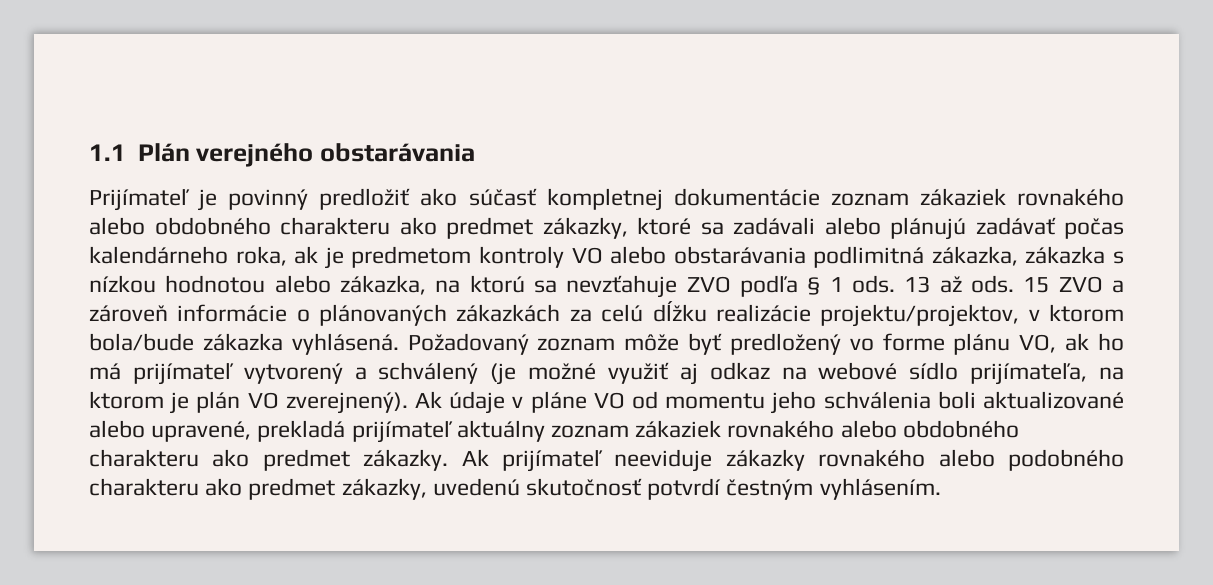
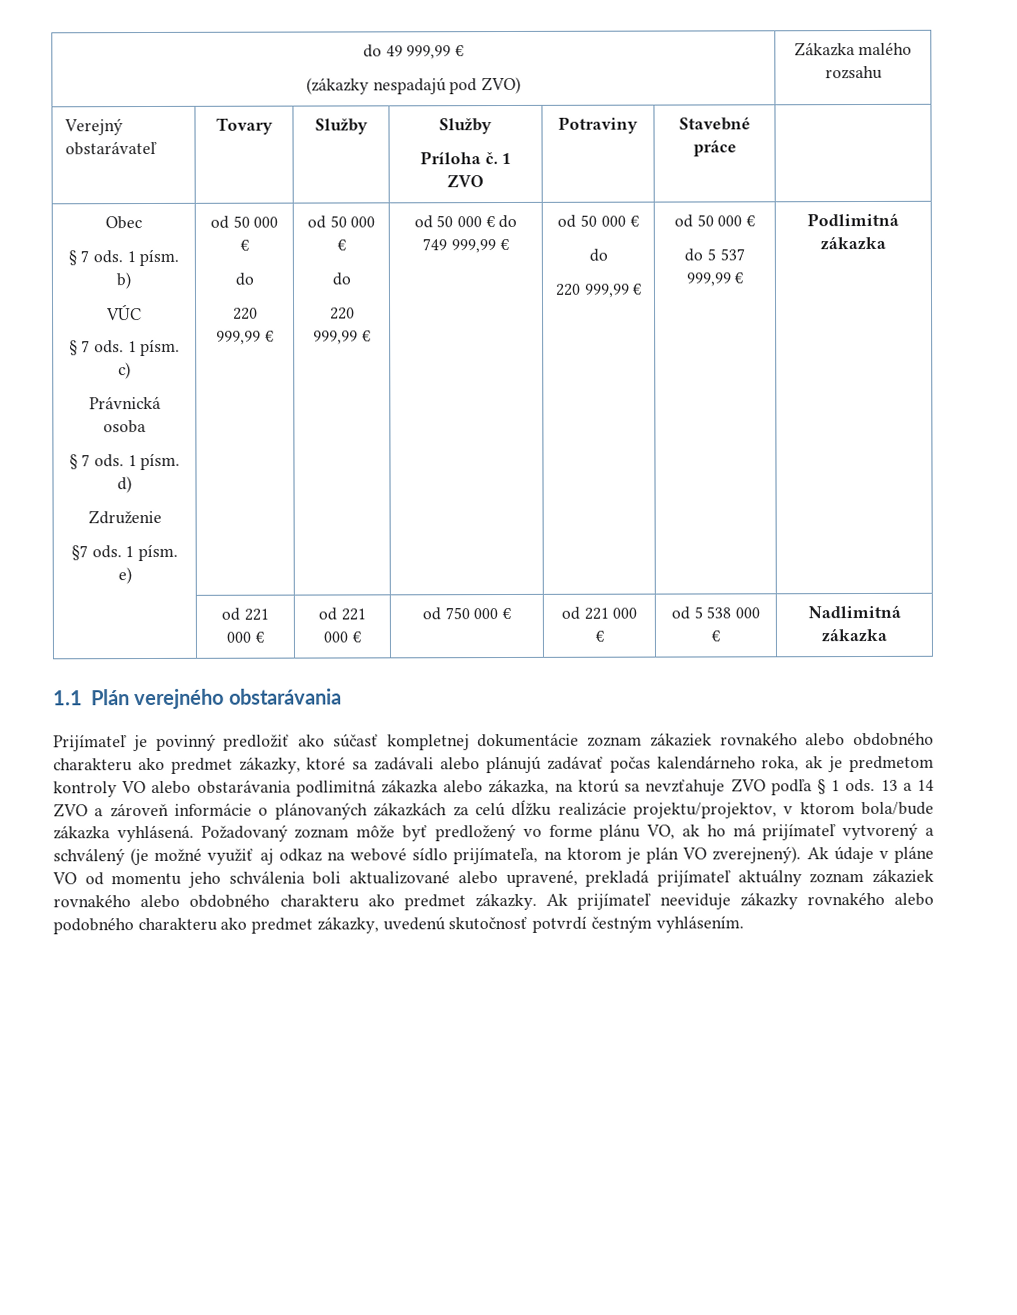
+ do 49 999,99 €
+ (zákazky nespadajú pod ZVO) | Zákazka malého rozsahu
+ Verejný obstarávateľ | Tovary | Služby | Služby
+ Príloha č. 1 ZVO | Potraviny | Stavebné práce |
+ Obec
+ § 7 ods. 1 písm. b)
+ VÚC
+ § 7 ods. 1 písm. c)
+ Právnická osoba
+ § 7 ods. 1 písm. d)
+ Združenie
+ §7 ods. 1 písm. e) | od 50 000 €
+ do
+ 220 999,99 € | od 50 000 €
+ do
+ 220 999,99 € | od 50 000 € do 749 999,99 € | od 50 000 €
+ do
+ 220 999,99 € | od 50 000 €
+ do 5 537 999,99 € | Podlimitná zákazka
+ | od 221 000 € | od 221 000 € | od 750 000 € | od 221 000 € | od 5 538 000 € | Nadlimitná zákazka
- Prijímateľ je povinný predložiť ako súčasť kompletnej dokumentácie zoznam zákaziek rovnakého alebo obdobného charakteru ako predmet zákazky, ktoré sa zadávali alebo plánujú zadávať počas kalendárneho roka, ak je predmetom kontroly VO alebo obstarávania podlimitná zákazka, zákazka s nízkou hodnotou alebo zákazka, na ktorú sa nevzťahuje ZVO podľa § 1 ods.
+ Prijímateľ je povinný predložiť ako súčasť kompletnej dokumentácie zoznam zákaziek rovnakého alebo obdobného charakteru ako predmet zákazky, ktoré sa zadávali alebo plánujú zadávať počas kalendárneho roka, ak je predmetom kontroly VO alebo obstarávania podlimitná zákazka alebo zákazka, na ktorú sa nevzťahuje ZVO podľa § 1 ods.
- 13 až ods. 15 ZVO a zároveň informácie o plánovaných zákazkách za celú dĺžku realizácie projektu/projektov, v ktorom bola/bude zákazka vyhlásená.
+ 13 a 14 ZVO a zároveň informácie o plánovaných zákazkách za celú dĺžku realizácie projektu/projektov, v ktorom bola/bude zákazka vyhlásená.

